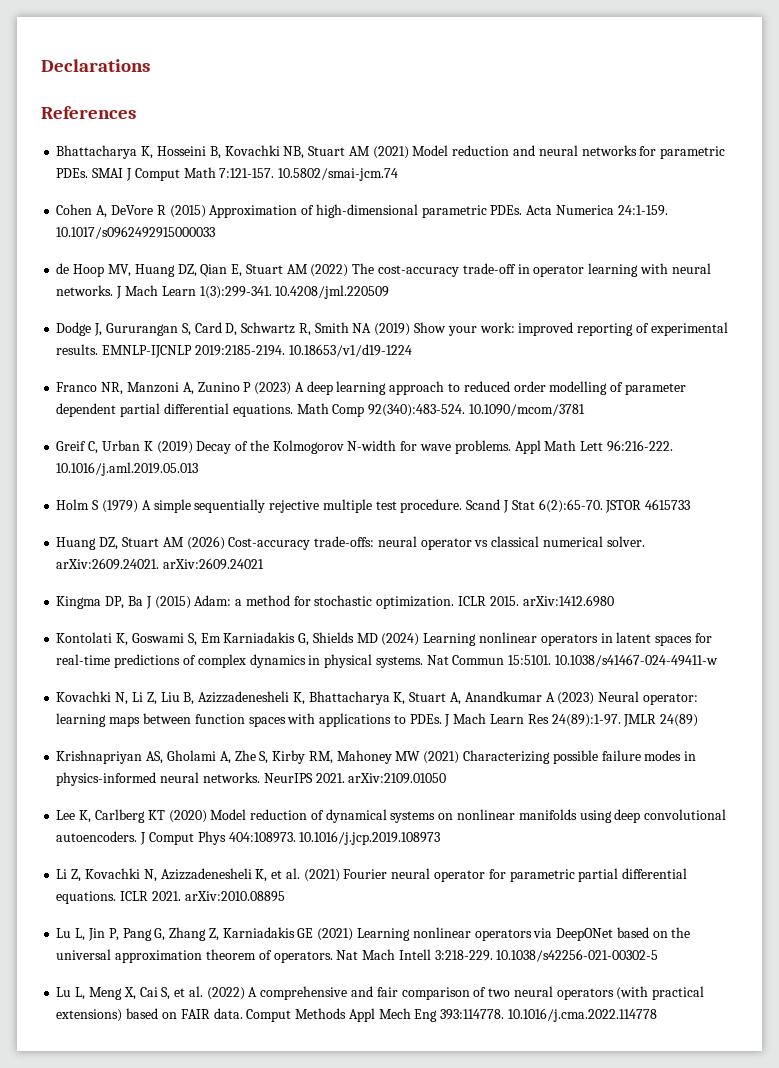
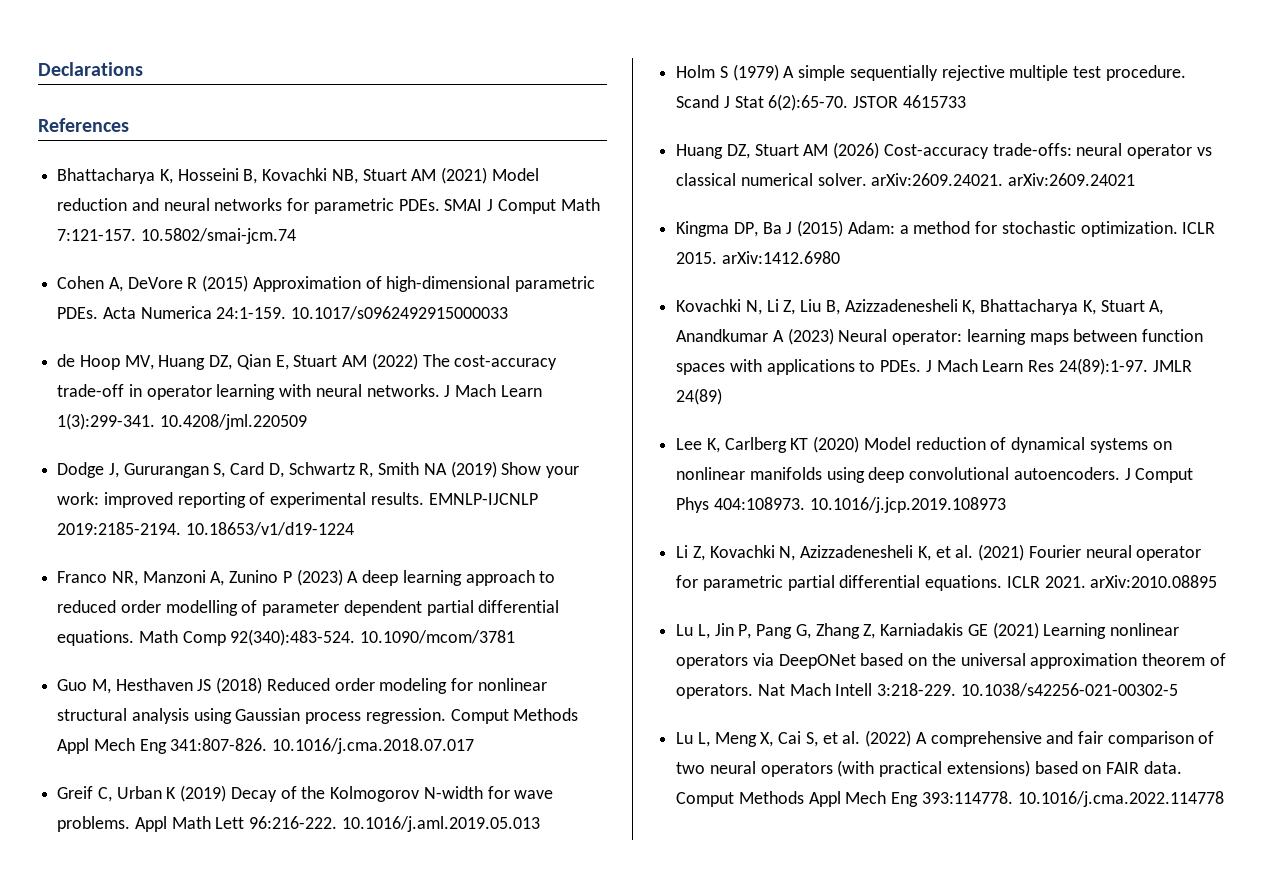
+ Guo M, Hesthaven JS (2018) Reduced order modeling for nonlinear structural analysis using Gaussian process regression. Comput Methods Appl Mech Eng 341:807-826. 10.1016/j.cma.2018.07.017
- Kontolati K, Goswami S, Em Karniadakis G, Shields MD (2024) Learning nonlinear operators in latent spaces for real-time predictions of complex dynamics in physical systems. Nat Commun 15:5101. 10.1038/s41467-024-49411-w
- Krishnapriyan AS, Gholami A, Zhe S, Kirby RM, Mahoney MW (2021) Characterizing possible failure modes in physics-informed neural networks. NeurIPS 2021. arXiv:2109.01050

